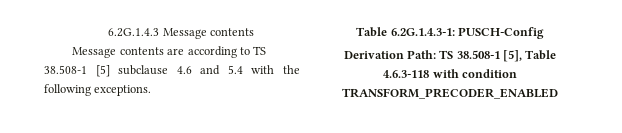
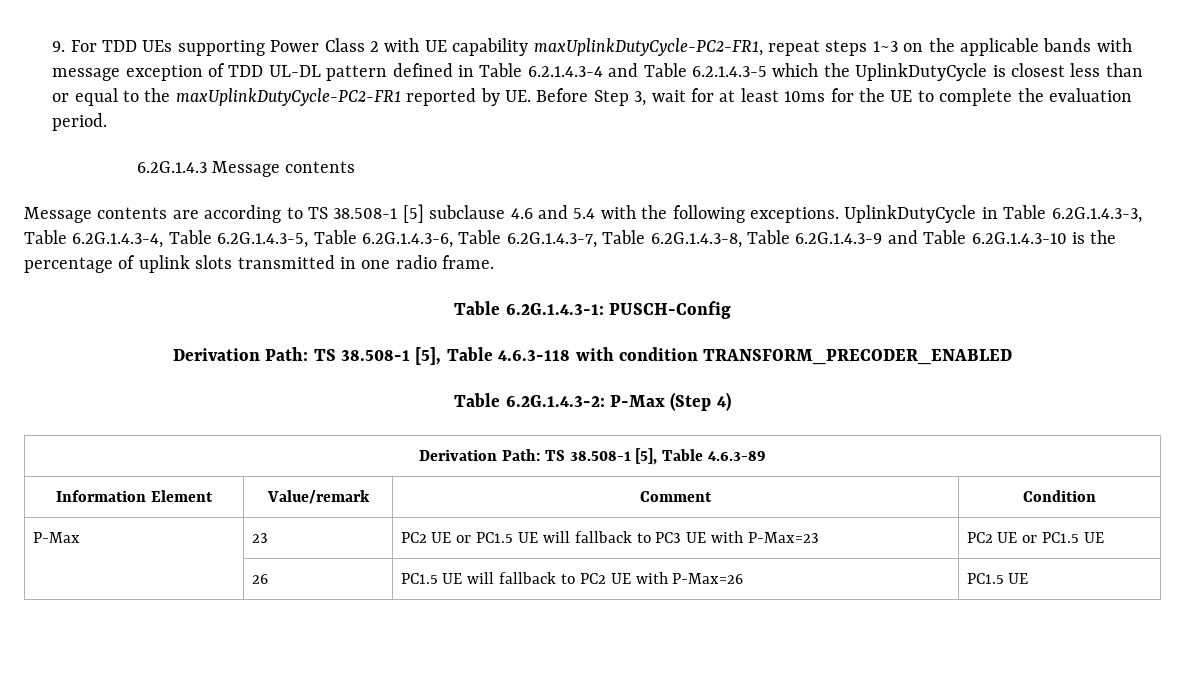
+ 9. For TDD UEs supporting Power Class 2 with UE capability maxUplinkDutyCycle-PC2-FR1, repeat steps 1~3 on the applicable bands with message exception of TDD UL-DL pattern defined in Table 6.2.1.4.3-4 and Table 6.2.1.4.3-5 which the UplinkDutyCycle is closest less than or equal to the maxUplinkDutyCycle-PC2-FR1 reported by UE. Before Step 3, wait for at least 10ms for the UE to complete the evaluation period.
+ UplinkDutyCycle in Table 6.2G.1.4.3-3, Table 6.2G.1.4.3-4, Table 6.2G.1.4.3-5, Table 6.2G.1.4.3-6, Table 6.2G.1.4.3-7, Table 6.2G.1.4.3-8, Table 6.2G.1.4.3-9 and Table 6.2G.1.4.3-10 is the percentage of uplink slots transmitted in one radio frame.
+ Table 6.2G.1.4.3-2: P-Max (Step 4)
+ Derivation Path: TS 38.508-1 [5], Table 4.6.3-89
+ Information Element | Value/remark | Comment | Condition
+ P-Max | 23 | PC2 UE or PC1.5 UE will fallback to PC3 UE with P-Max=23 | PC2 UE or PC1.5 UE
+ | 26 | PC1.5 UE will fallback to PC2 UE with P-Max=26 | PC1.5 UE

